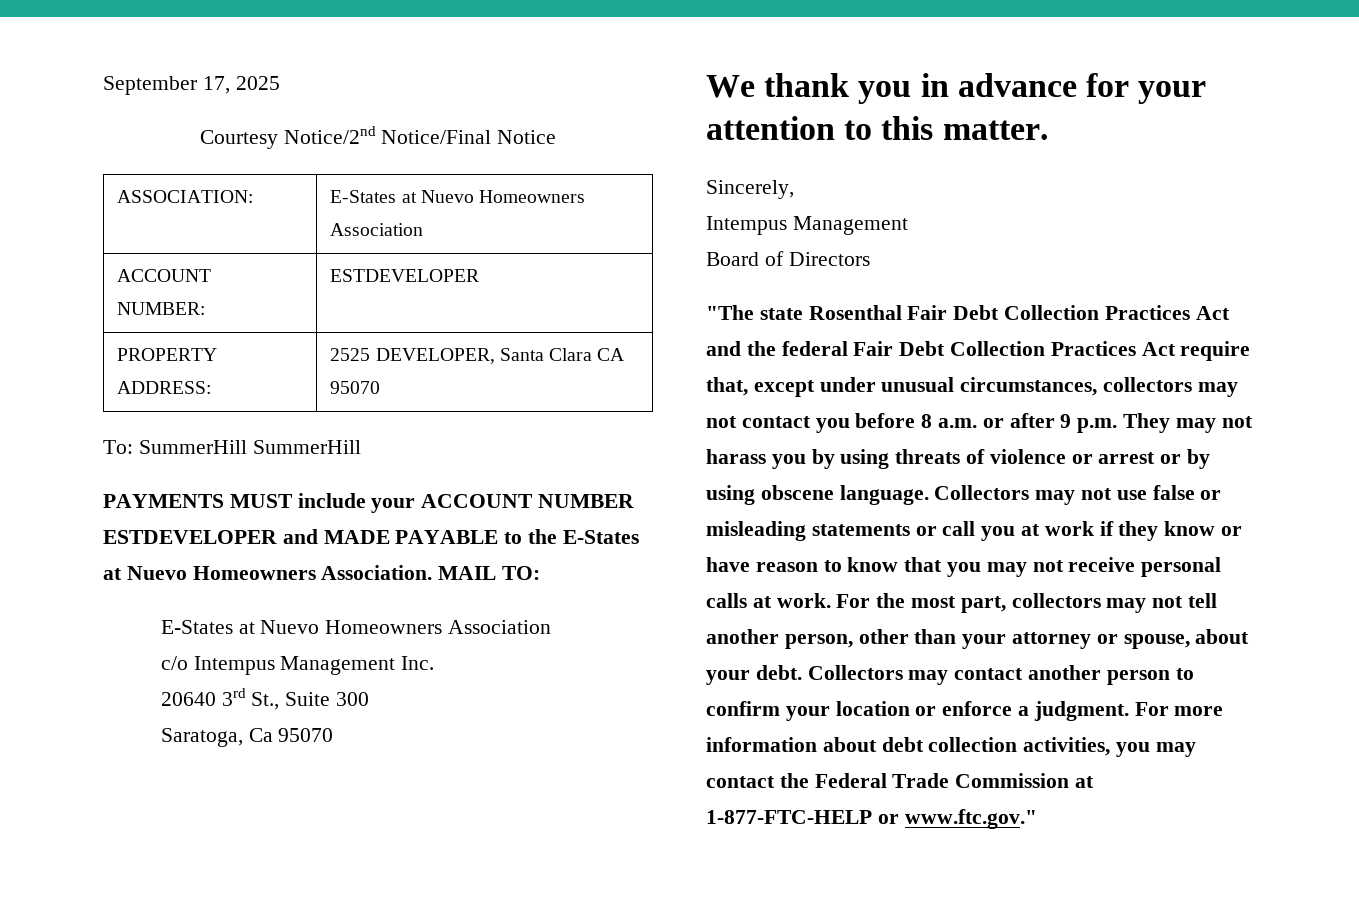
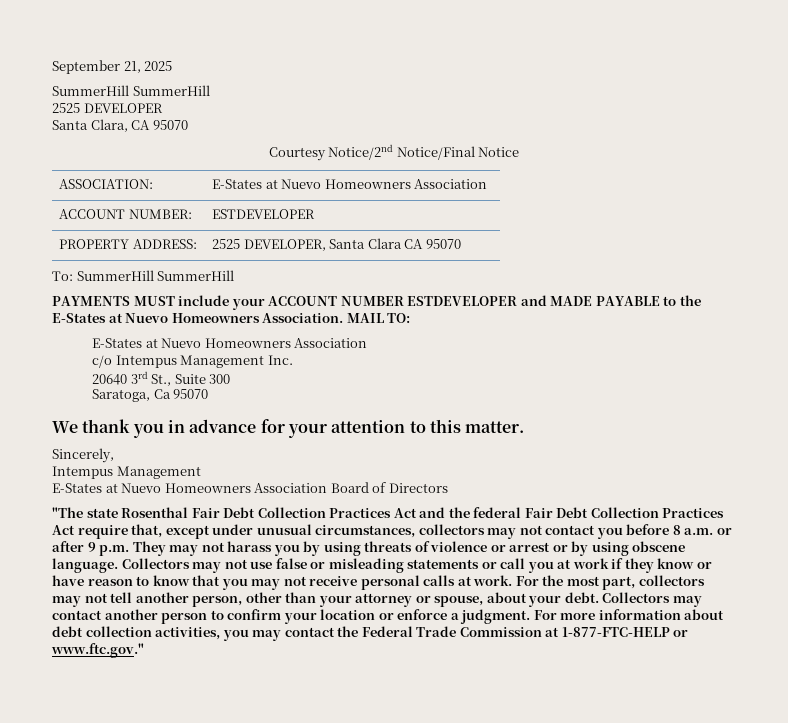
- September 17, 2025
+ September 21, 2025
+ SummerHill SummerHill
+ 2525 DEVELOPER
+ Santa Clara, CA 95070
- Board of Directors
+ E-States at Nuevo Homeowners Association Board of Directors

